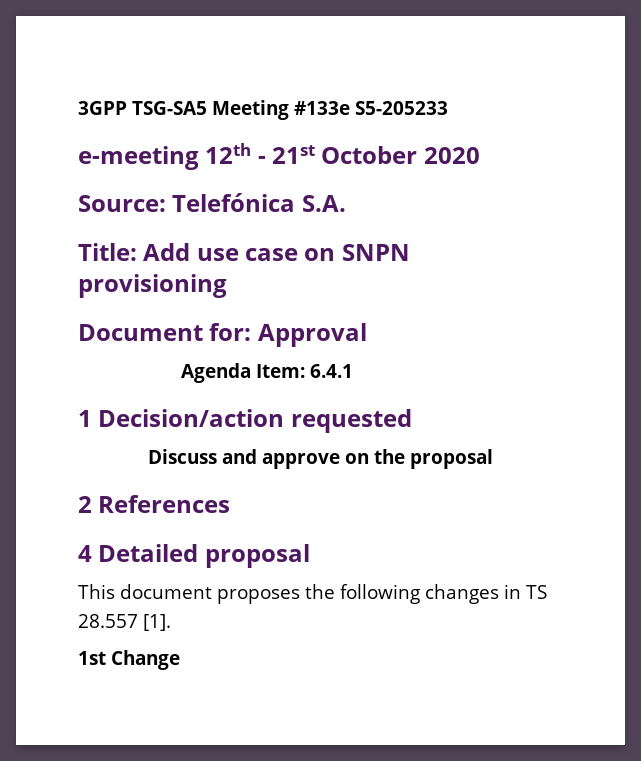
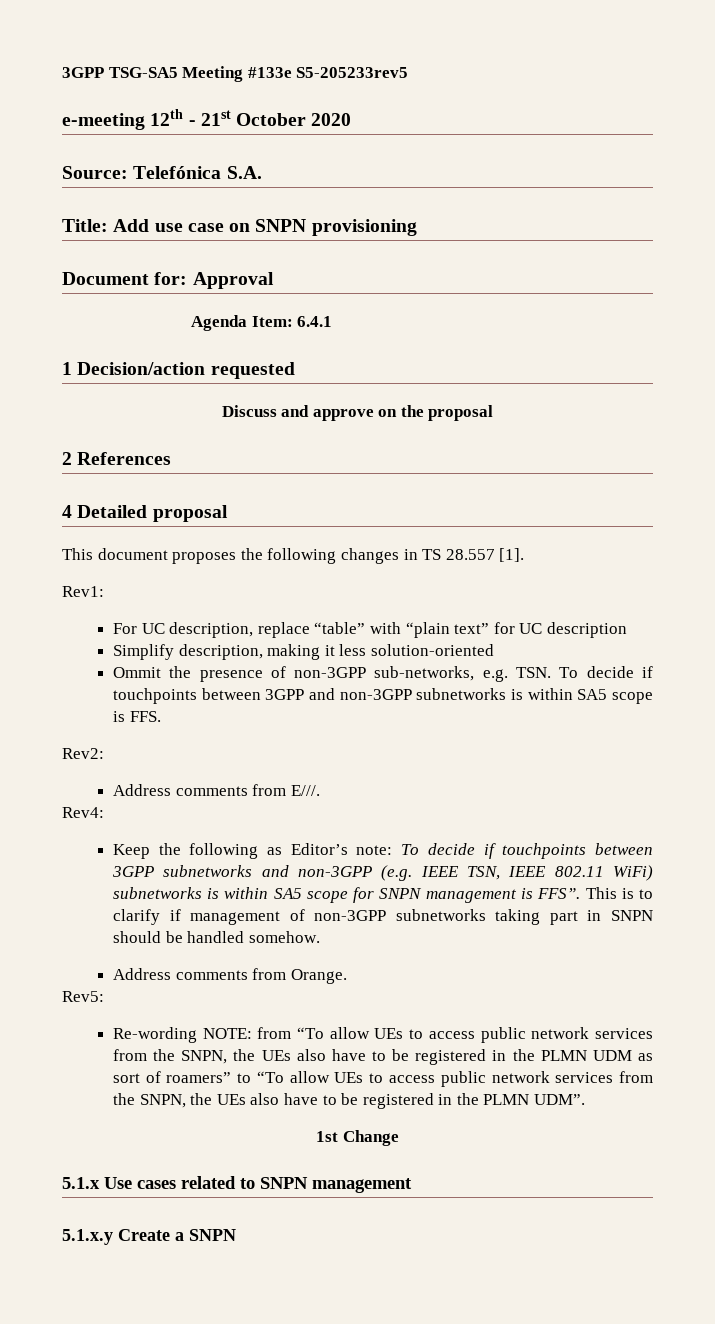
- 3GPP TSG-SA5 Meeting #133e S5-205233
+ 3GPP TSG-SA5 Meeting #133e S5-205233rev5
+ Rev1:
+ For UC description, replace “table” with “plain text” for UC description
+ Simplify description, making it less solution-oriented
+ Ommit the presence of non-3GPP sub-networks, e.g. TSN. To decide if touchpoints between 3GPP and non-3GPP subnetworks is within SA5 scope is FFS.
+ Rev2:
+ Address comments from E///.
+ Rev4:
+ Keep the following as Editor’s note: To decide if touchpoints between 3GPP subnetworks and non-3GPP (e.g. IEEE TSN, IEEE 802.11 WiFi) subnetworks is within SA5 scope for SNPN management is FFS”. This is to clarify if management of non-3GPP subnetworks taking part in SNPN should be handled somehow.
+ Address comments from Orange.
+ Rev5:
+ Re-wording NOTE: from “To allow UEs to access public network services from the SNPN, the UEs also have to be registered in the PLMN UDM as sort of roamers” to “To allow UEs to access public network services from the SNPN, the UEs also have to be registered in the PLMN UDM”.
  1st Change
+ 5.1.x Use cases related to SNPN management
+ 5.1.x.y Create a SNPN

